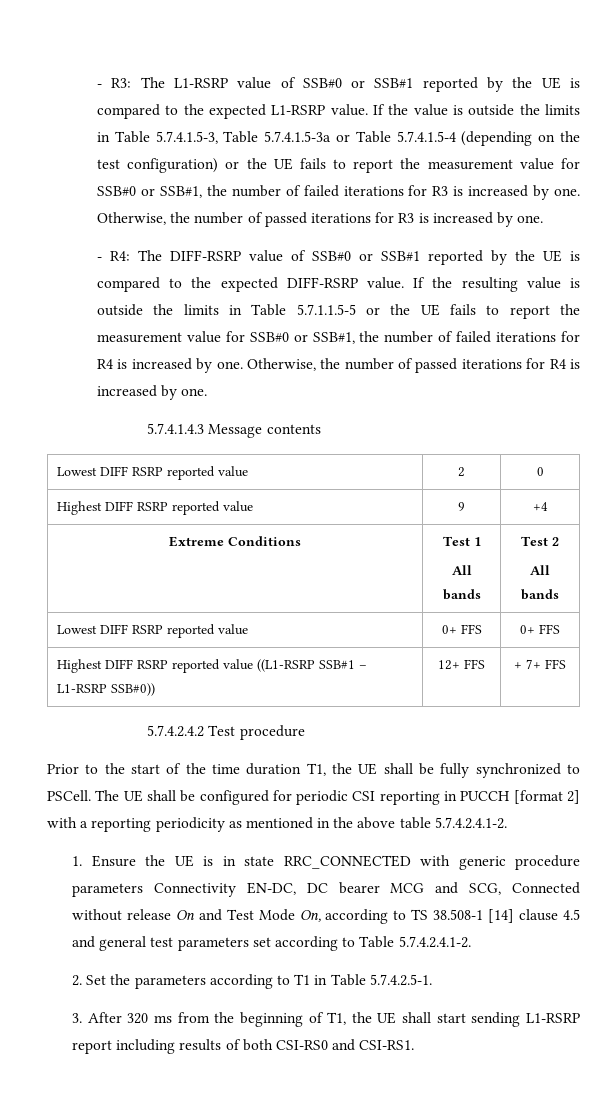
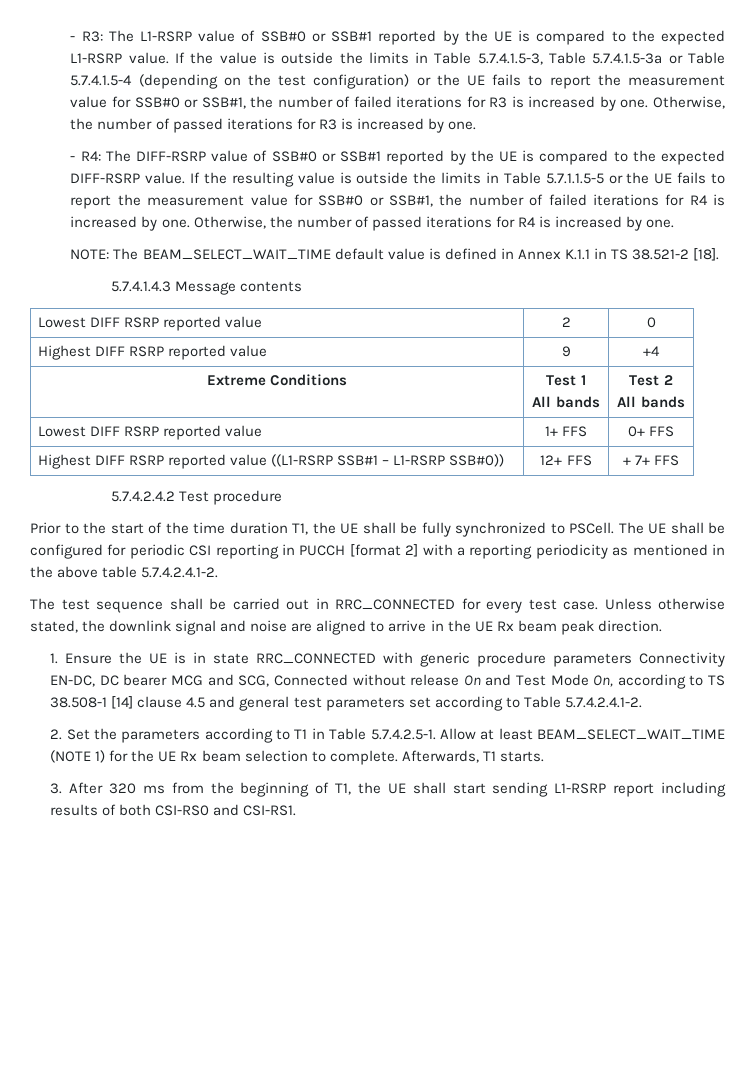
+ NOTE: The BEAM_SELECT_WAIT_TIME default value is defined in Annex K.1.1 in TS 38.521-2 [18].
- Lowest DIFF RSRP reported value | 0+ FFS | 0+ FFS
+ Lowest DIFF RSRP reported value | 1+ FFS | 0+ FFS
+ The test sequence shall be carried out in RRC_CONNECTED for every test case. Unless otherwise stated, the downlink signal and noise are aligned to arrive in the UE Rx beam peak direction.
- 2. Set the parameters according to T1 in Table 5.7.4.2.5-1.
+ 2. Set the parameters according to T1 in Table 5.7.4.2.5-1. Allow at least BEAM_SELECT_WAIT_TIME (NOTE 1) for the UE Rx beam selection to complete. Afterwards, T1 starts.

